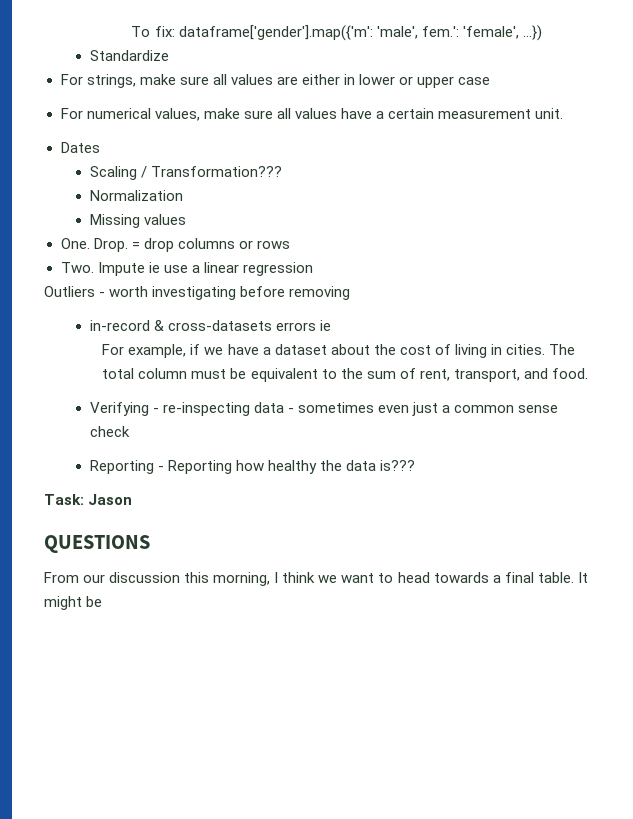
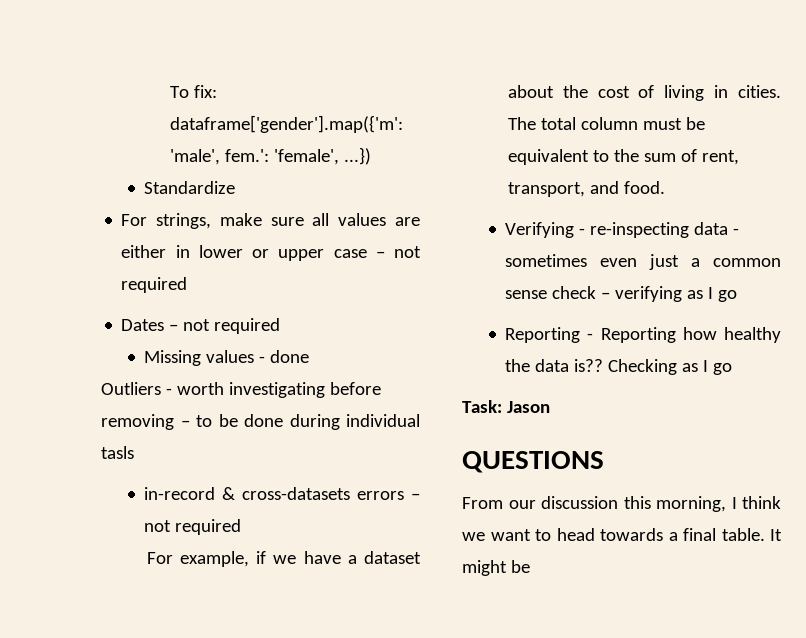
- For strings, make sure all values are either in lower or upper case
- For numerical values, make sure all values have a certain measurement unit.
- Dates
- Scaling / Transformation???
- Normalization
- Missing values
- One. Drop. = drop columns or rows
- Two. Impute ie use a linear regression
+ For strings, make sure all values are either in lower or upper case – not required
+ Dates – not required
+ Missing values - done
- Outliers - worth investigating before removing
+ Outliers - worth investigating before removing – to be done during individual tasls
- in-record & cross-datasets errors ie
+ in-record & cross-datasets errors – not required
- Verifying - re-inspecting data - sometimes even just a common sense check
+ Verifying - re-inspecting data - sometimes even just a common sense check – verifying as I go
- Reporting - Reporting how healthy the data is???
+ Reporting - Reporting how healthy the data is?? Checking as I go

